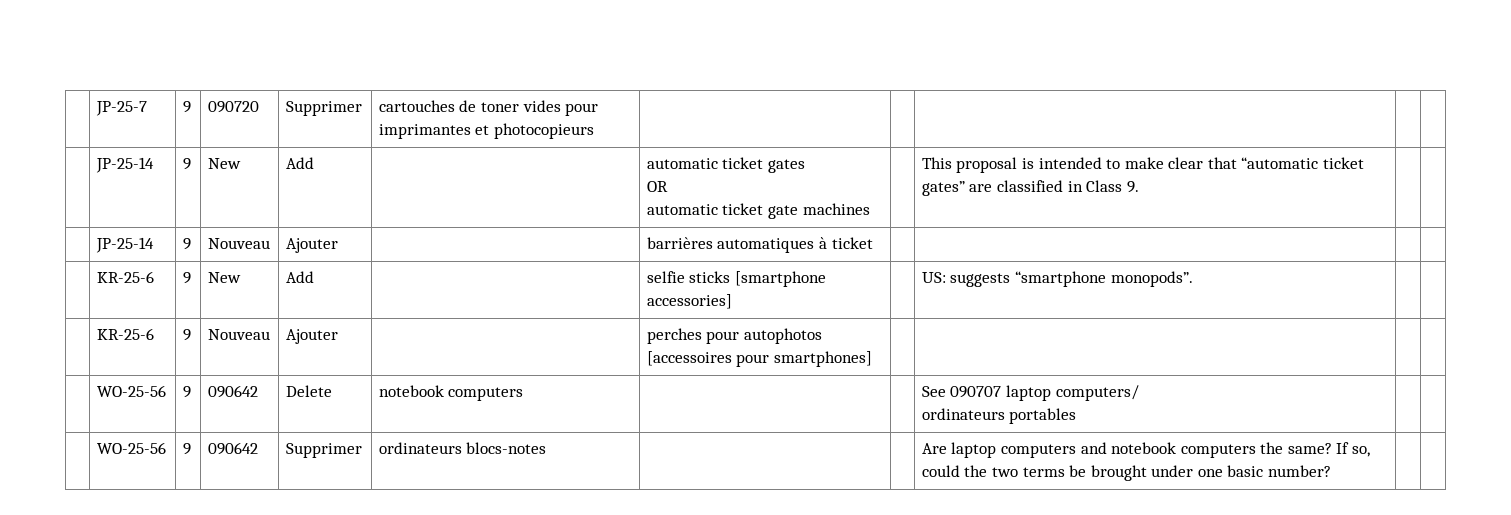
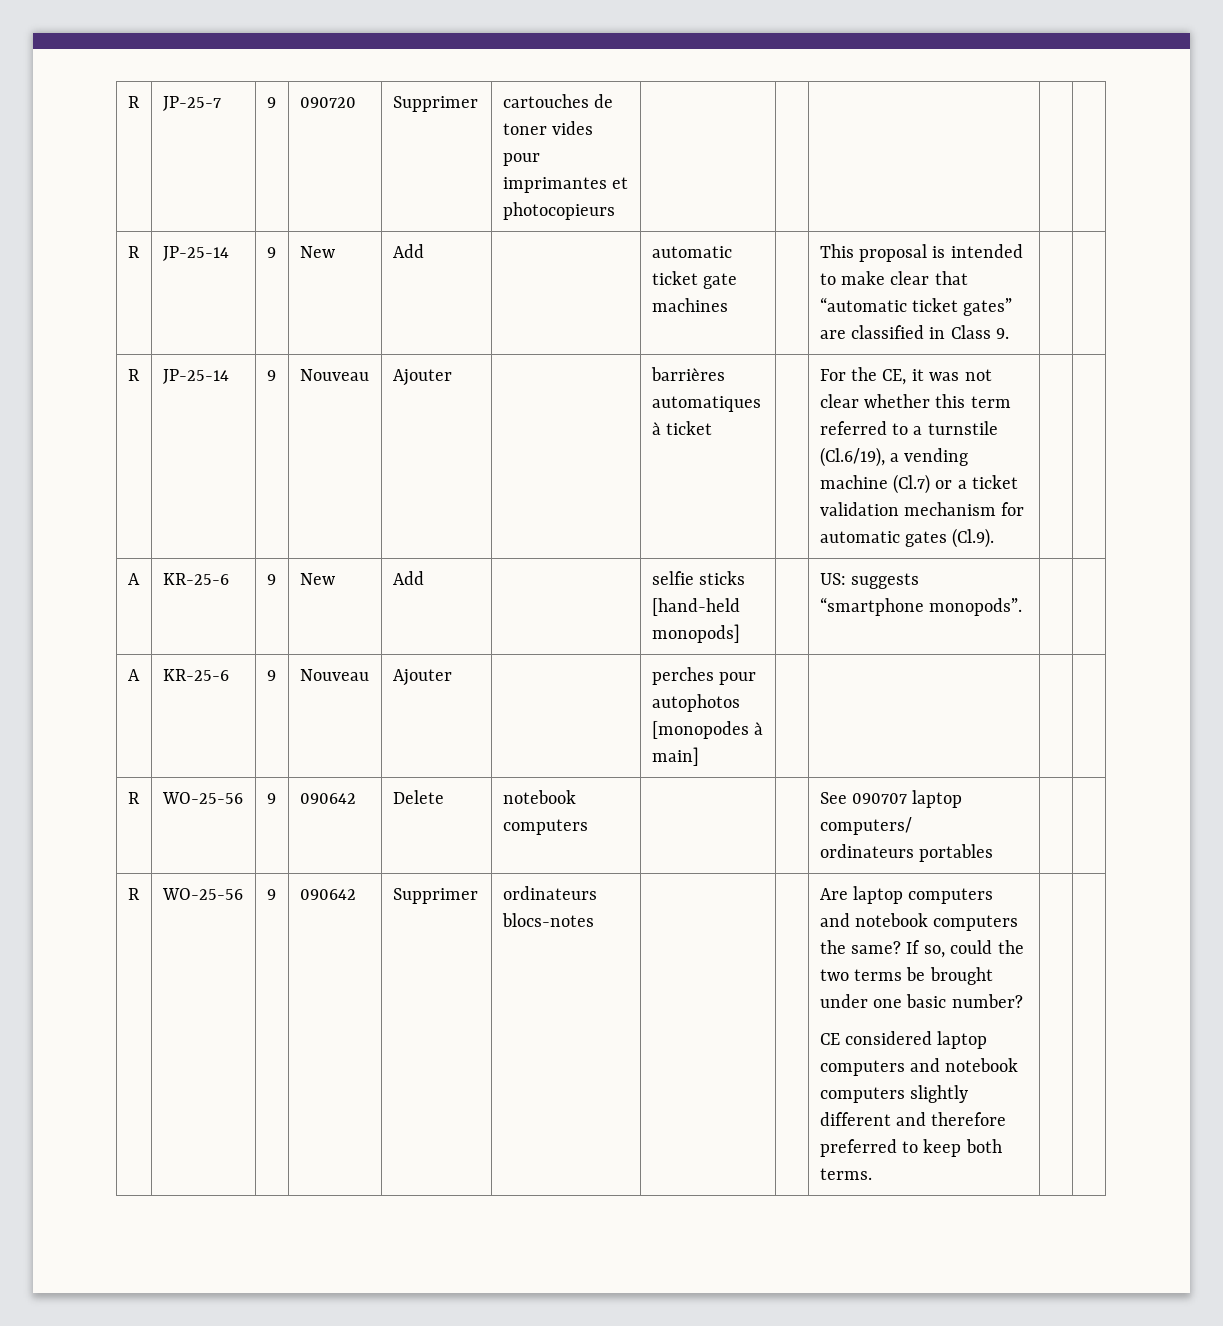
- | JP-25-7 | 9 | 090720 | Supprimer | cartouches de toner vides pour imprimantes et photocopieurs | | | | |
+ R | JP-25-7 | 9 | 090720 | Supprimer | cartouches de toner vides pour imprimantes et photocopieurs | | | | |
- | JP-25-14 | 9 | New | Add | | automatic ticket gates
- OR
- automatic ticket gate machines | | This proposal is intended to make clear that “automatic ticket gates” are classified in Class 9. | |
+ R | JP-25-14 | 9 | New | Add | | automatic ticket gate machines | | This proposal is intended to make clear that “automatic ticket gates” are classified in Class 9. | |
- | JP-25-14 | 9 | Nouveau | Ajouter | | barrières automatiques à ticket | | | |
- | KR-25-6 | 9 | New | Add | | selfie sticks [smartphone accessories] | | US: suggests “smartphone monopods”. | |
+ R | JP-25-14 | 9 | Nouveau | Ajouter | | barrières automatiques à ticket | | For the CE, it was not clear whether this term referred to a turnstile (Cl.6/19), a vending machine (Cl.7) or a ticket validation mechanism for automatic gates (Cl.9). | |
+ A | KR-25-6 | 9 | New | Add | | selfie sticks [hand-held monopods] | | US: suggests “smartphone monopods”. | |
- | KR-25-6 | 9 | Nouveau | Ajouter | | perches pour autophotos [accessoires pour smartphones] | | | |
- | WO-25-56 | 9 | 090642 | Delete | notebook computers | | | See 090707 laptop computers/
+ A | KR-25-6 | 9 | Nouveau | Ajouter | | perches pour autophotos [monopodes à main] | | | |
+ R | WO-25-56 | 9 | 090642 | Delete | notebook computers | | | See 090707 laptop computers/
  ordinateurs portables | |
+ R
+ CE considered laptop computers and notebook computers slightly different and therefore preferred to keep both terms.

